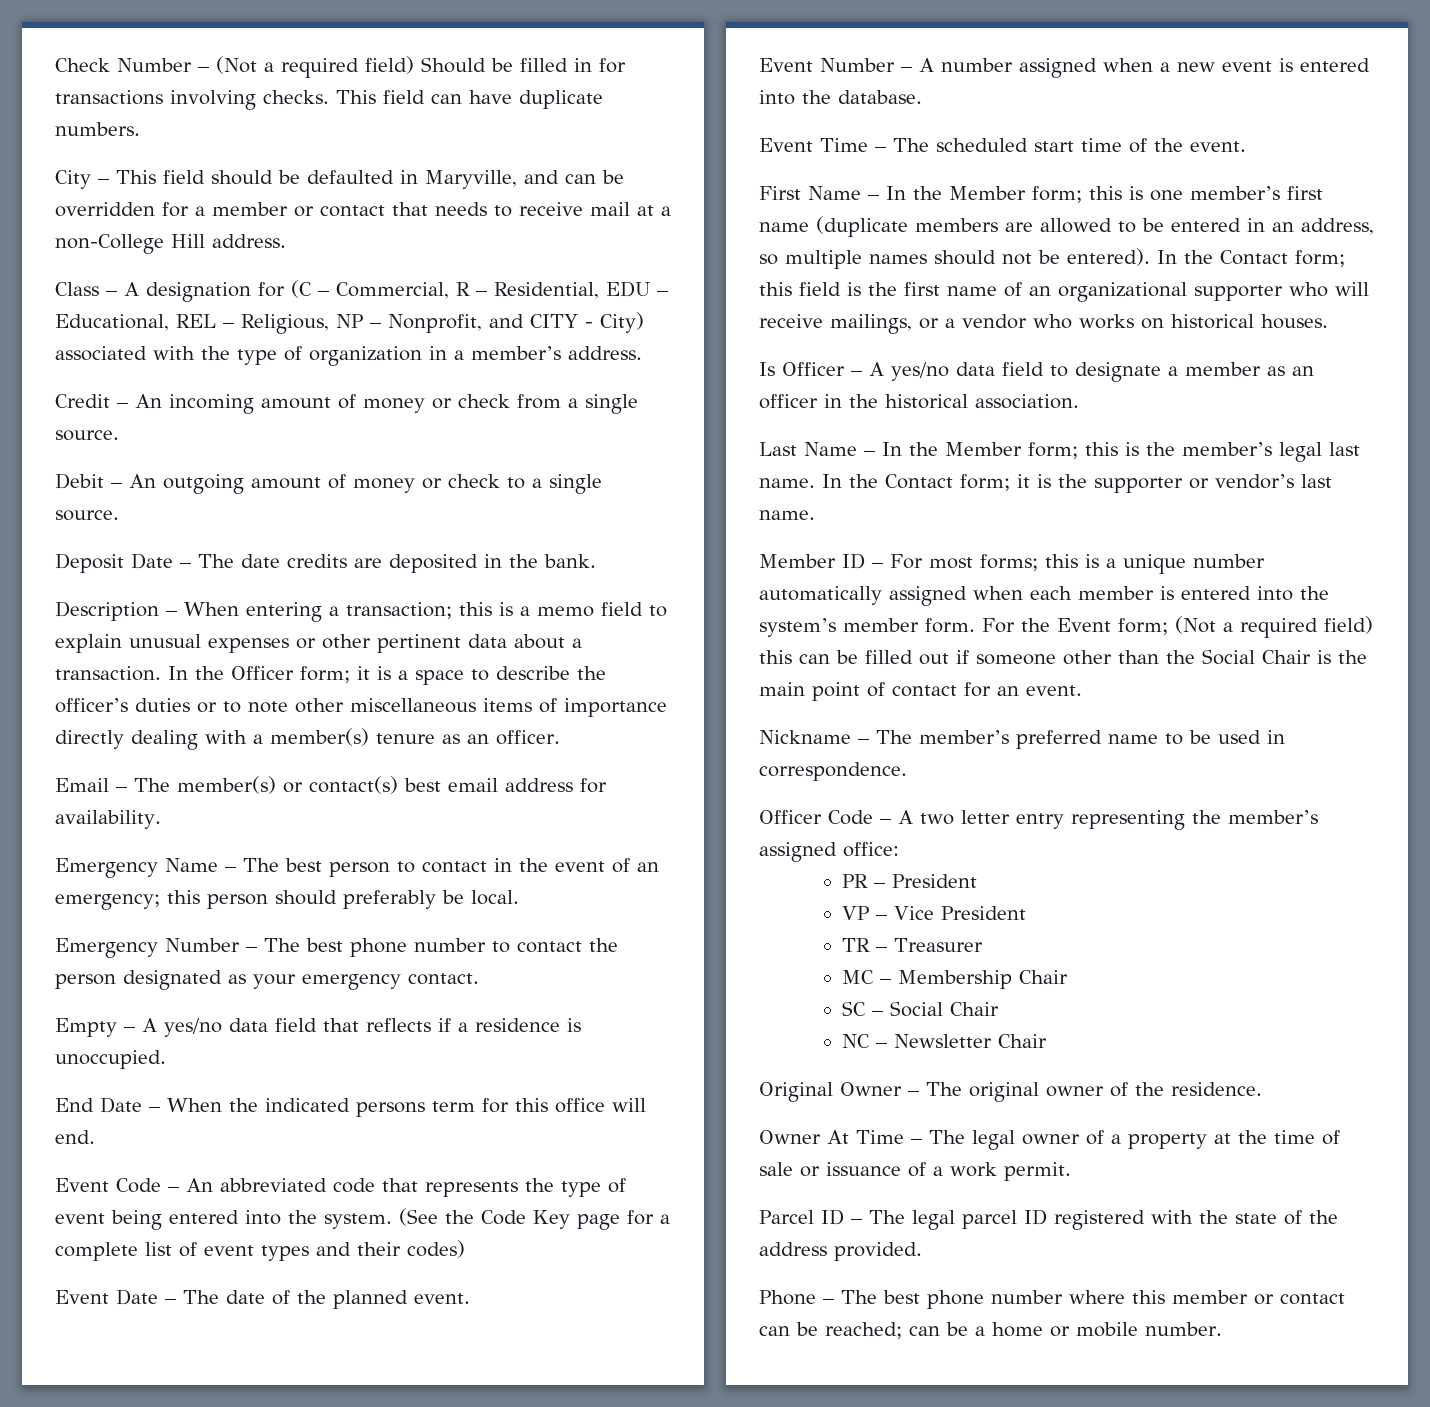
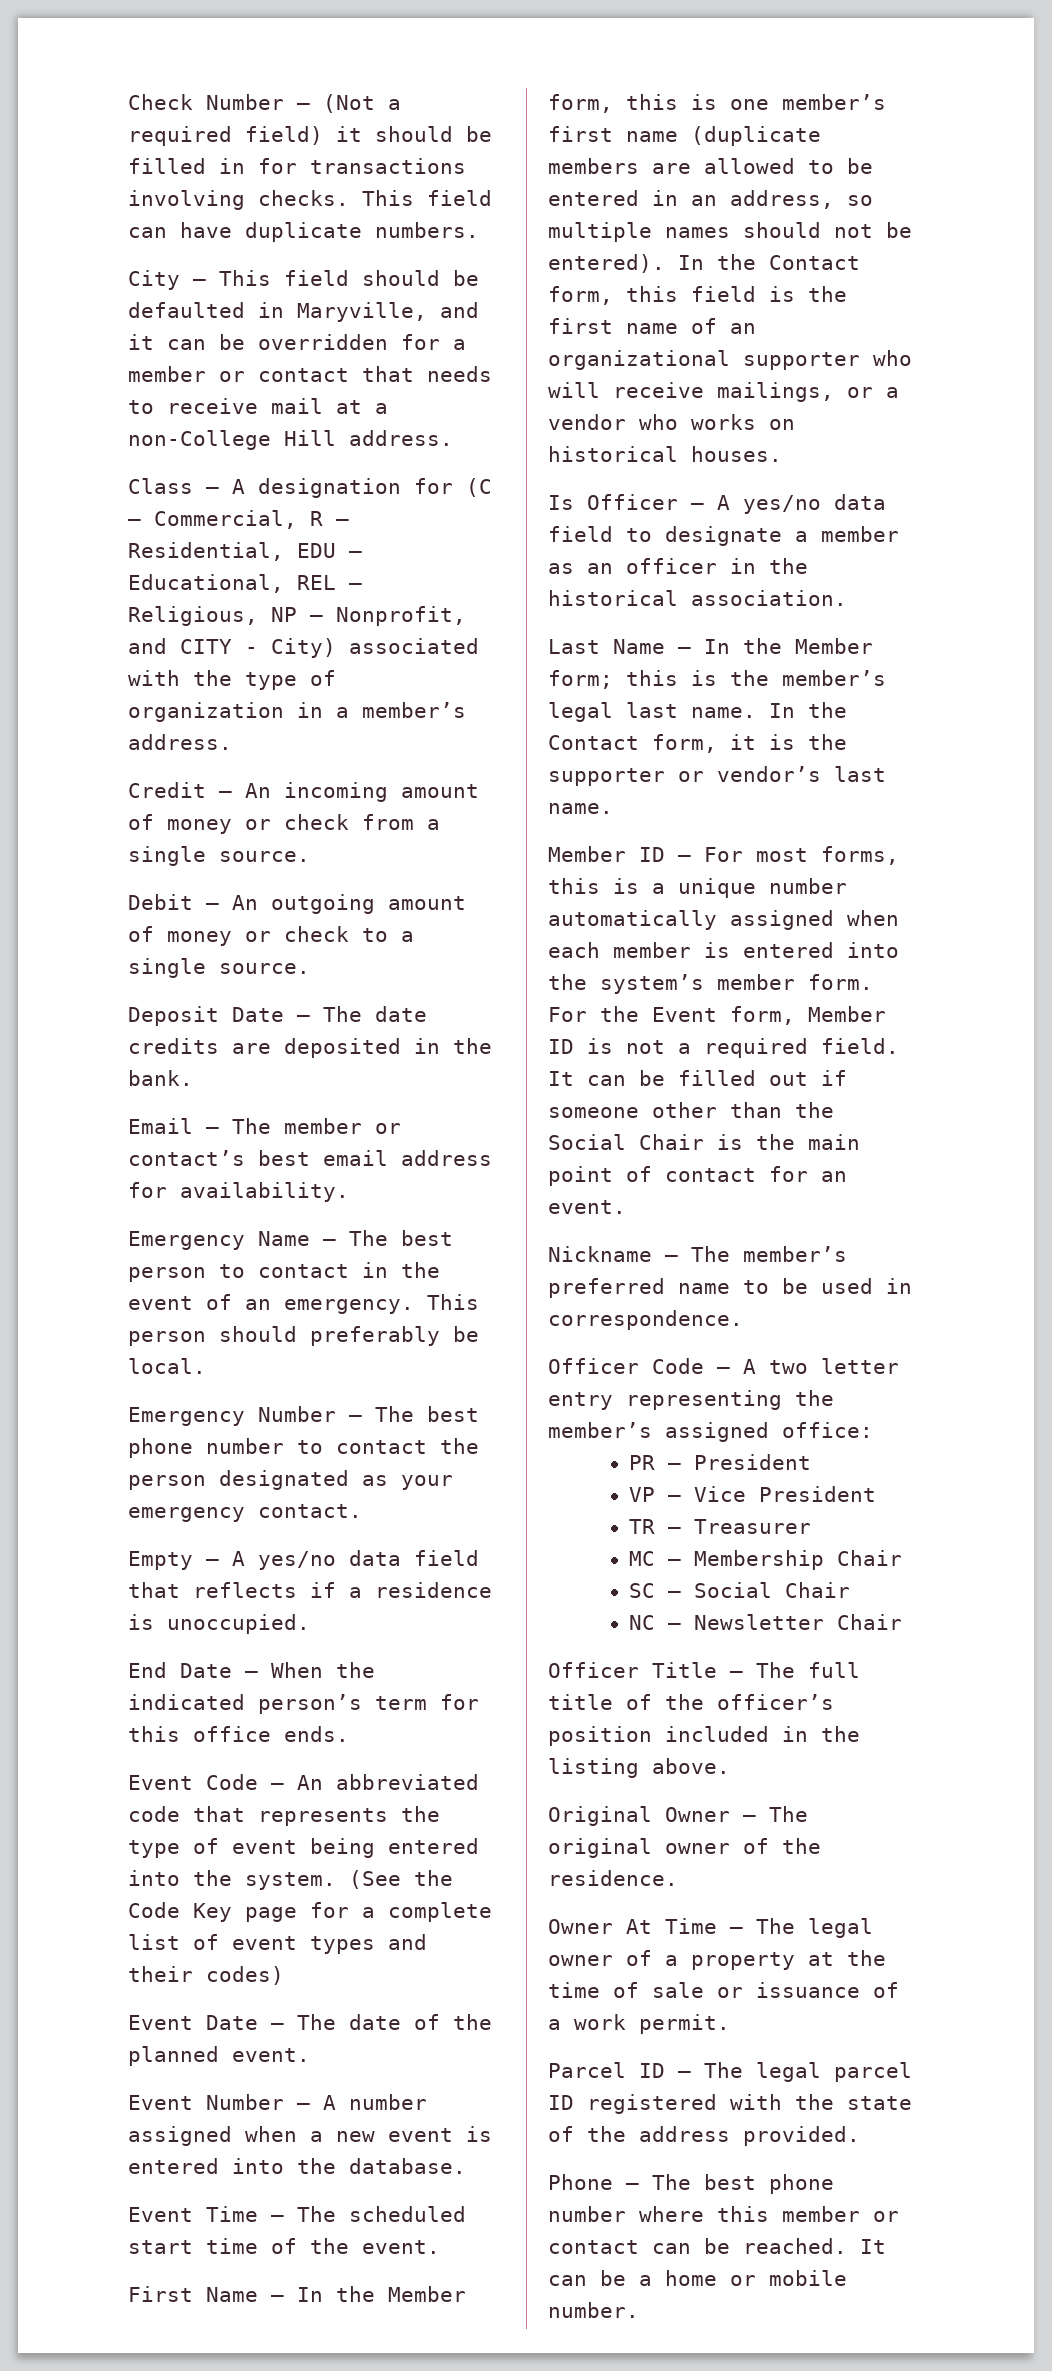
- Check Number – (Not a required field) Should be filled in for transactions involving checks.
+ Check Number – (Not a required field) it should be filled in for transactions involving checks.
- City – This field should be defaulted in Maryville, and can be overridden for a member or contact that needs to receive mail at a non-College Hill address.
+ City – This field should be defaulted in Maryville, and it can be overridden for a member or contact that needs to receive mail at a non-College Hill address.
- Description – When entering a transaction; this is a memo field to explain unusual expenses or other pertinent data about a transaction. In the Officer form; it is a space to describe the officer’s duties or to note other miscellaneous items of importance directly dealing with a member(s) tenure as an officer.
- Email – The member(s) or contact(s) best email address for availability.
+ Email – The member or contact’s best email address for availability.
- Emergency Name – The best person to contact in the event of an emergency; this person should preferably be local.
+ Emergency Name – The best person to contact in the event of an emergency. This person should preferably be local.
- End Date – When the indicated persons term for this office will end.
+ End Date – When the indicated person’s term for this office ends.
- First Name – In the Member form; this is one member’s first name (duplicate members are allowed to be entered in an address, so multiple names should not be entered).
+ First Name – In the Member form, this is one member’s first name (duplicate members are allowed to be entered in an address, so multiple names should not be entered).
- In the Contact form; this field is the first name of an organizational supporter who will receive mailings, or a vendor who works on historical houses.
+ In the Contact form, this field is the first name of an organizational supporter who will receive mailings, or a vendor who works on historical houses.
- In the Contact form; it is the supporter or vendor’s last name.
+ In the Contact form, it is the supporter or vendor’s last name.
- Member ID – For most forms; this is a unique number automatically assigned when each member is entered into the system’s member form.
+ Member ID – For most forms, this is a unique number automatically assigned when each member is entered into the system’s member form.
- For the Event form; (Not a required field) this can be filled out if someone other than the Social Chair is the main point of contact for an event.
+ For the Event form, Member ID is not a required field. It can be filled out if someone other than the Social Chair is the main point of contact for an event.
+ Officer Title – The full title of the officer’s position included in the listing above.
- Phone – The best phone number where this member or contact can be reached; can be a home or mobile number.
+ Phone – The best phone number where this member or contact can be reached. It can be a home or mobile number.

